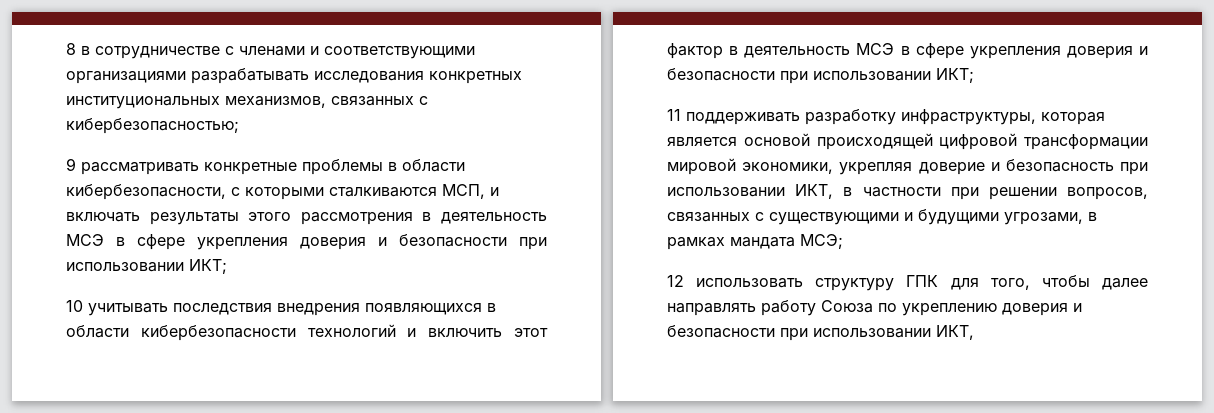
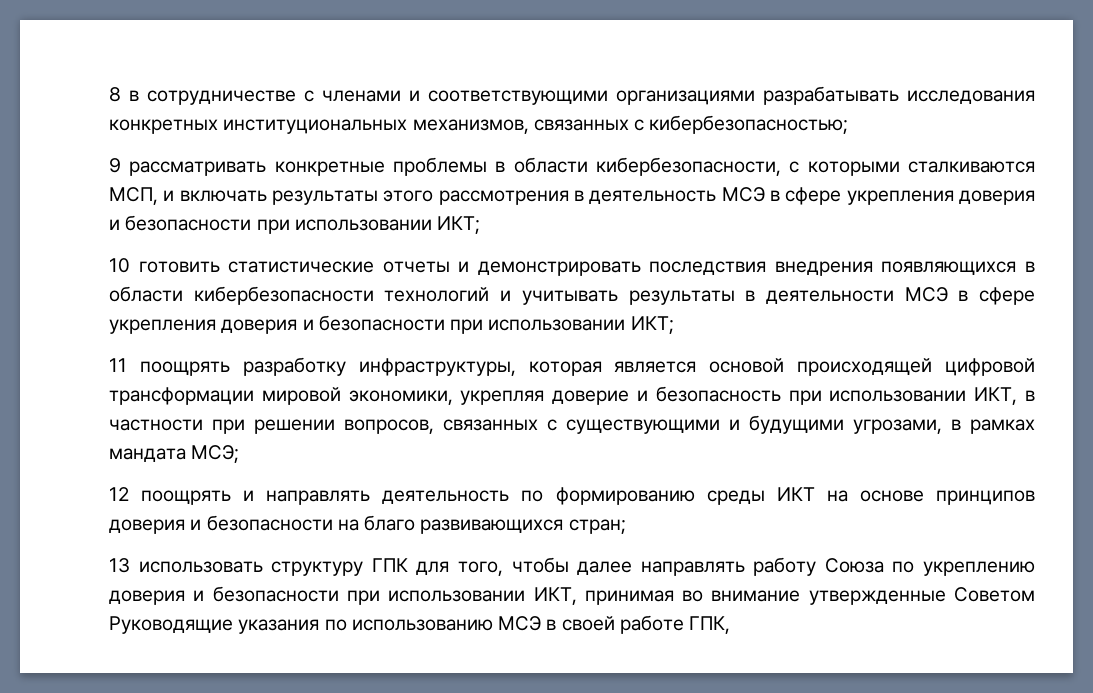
- 10 учитывать последствия внедрения появляющихся в области кибербезопасности технологий и включить этот фактор в деятельность МСЭ в сфере укрепления доверия и безопасности при использовании ИКТ;
+ 10 готовить статистические отчеты и демонстрировать последствия внедрения появляющихся в области кибербезопасности технологий и учитывать результаты в деятельности МСЭ в сфере укрепления доверия и безопасности при использовании ИКТ;
- 11 поддерживать разработку инфраструктуры, которая является основой происходящей цифровой трансформации мировой экономики, укрепляя доверие и безопасность при использовании ИКТ, в частности при решении вопросов, связанных с существующими и будущими угрозами, в рамках мандата МСЭ;
+ 11 поощрять разработку инфраструктуры, которая является основой происходящей цифровой трансформации мировой экономики, укрепляя доверие и безопасность при использовании ИКТ, в частности при решении вопросов, связанных с существующими и будущими угрозами, в рамках мандата МСЭ;
- 12 использовать структуру ГПК для того, чтобы далее направлять работу Союза по укреплению доверия и безопасности при использовании ИКТ,
+ 12 поощрять и направлять деятельность по формированию среды ИКТ на основе принципов доверия и безопасности на благо развивающихся стран;
+ 13 использовать структуру ГПК для того, чтобы далее направлять работу Союза по укреплению доверия и безопасности при использовании ИКТ, принимая во внимание утвержденные Советом Руководящие указания по использованию МСЭ в своей работе ГПК,

